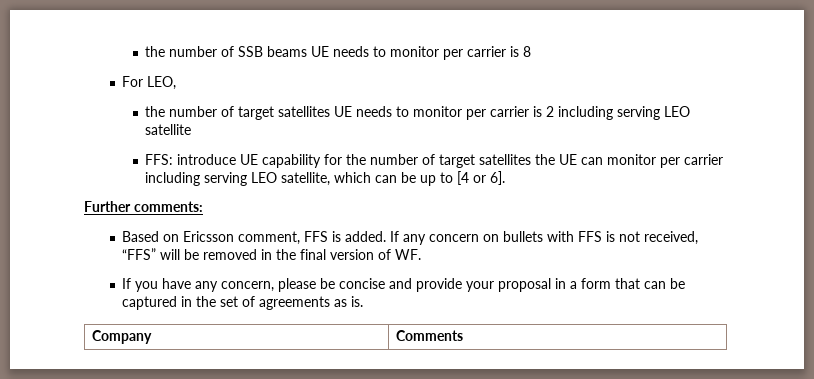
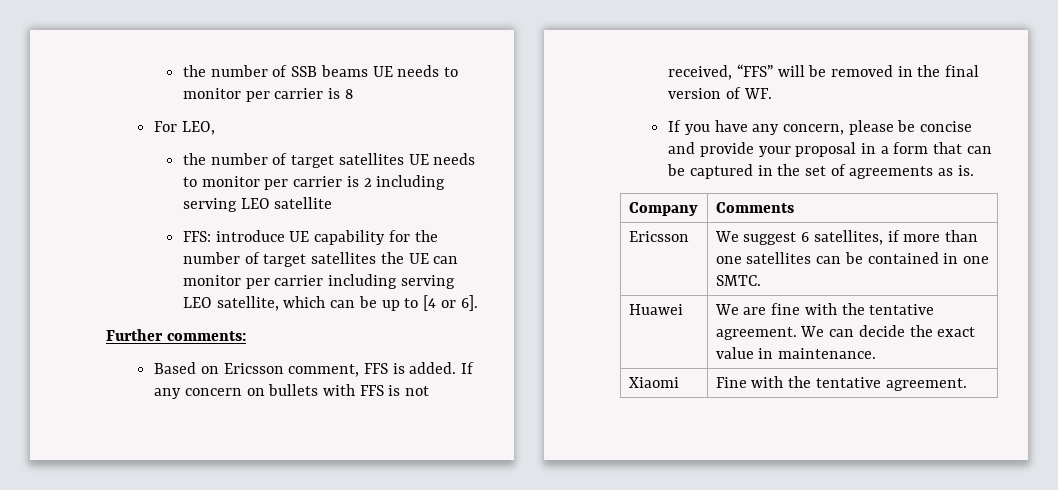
+ Ericsson | We suggest 6 satellites, if more than one satellites can be contained in one SMTC.
+ Huawei | We are fine with the tentative agreement. We can decide the exact value in maintenance.
+ Xiaomi | Fine with the tentative agreement.

